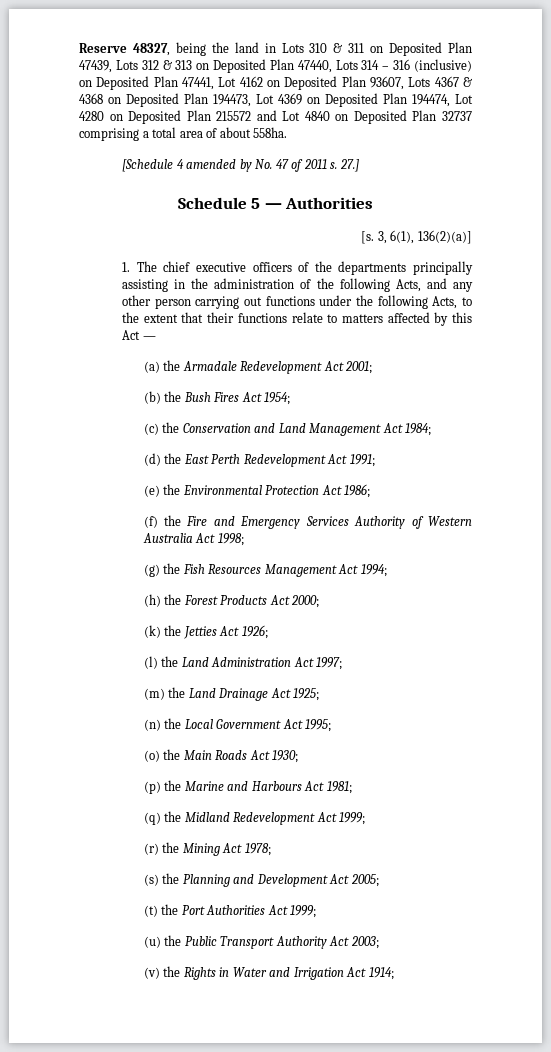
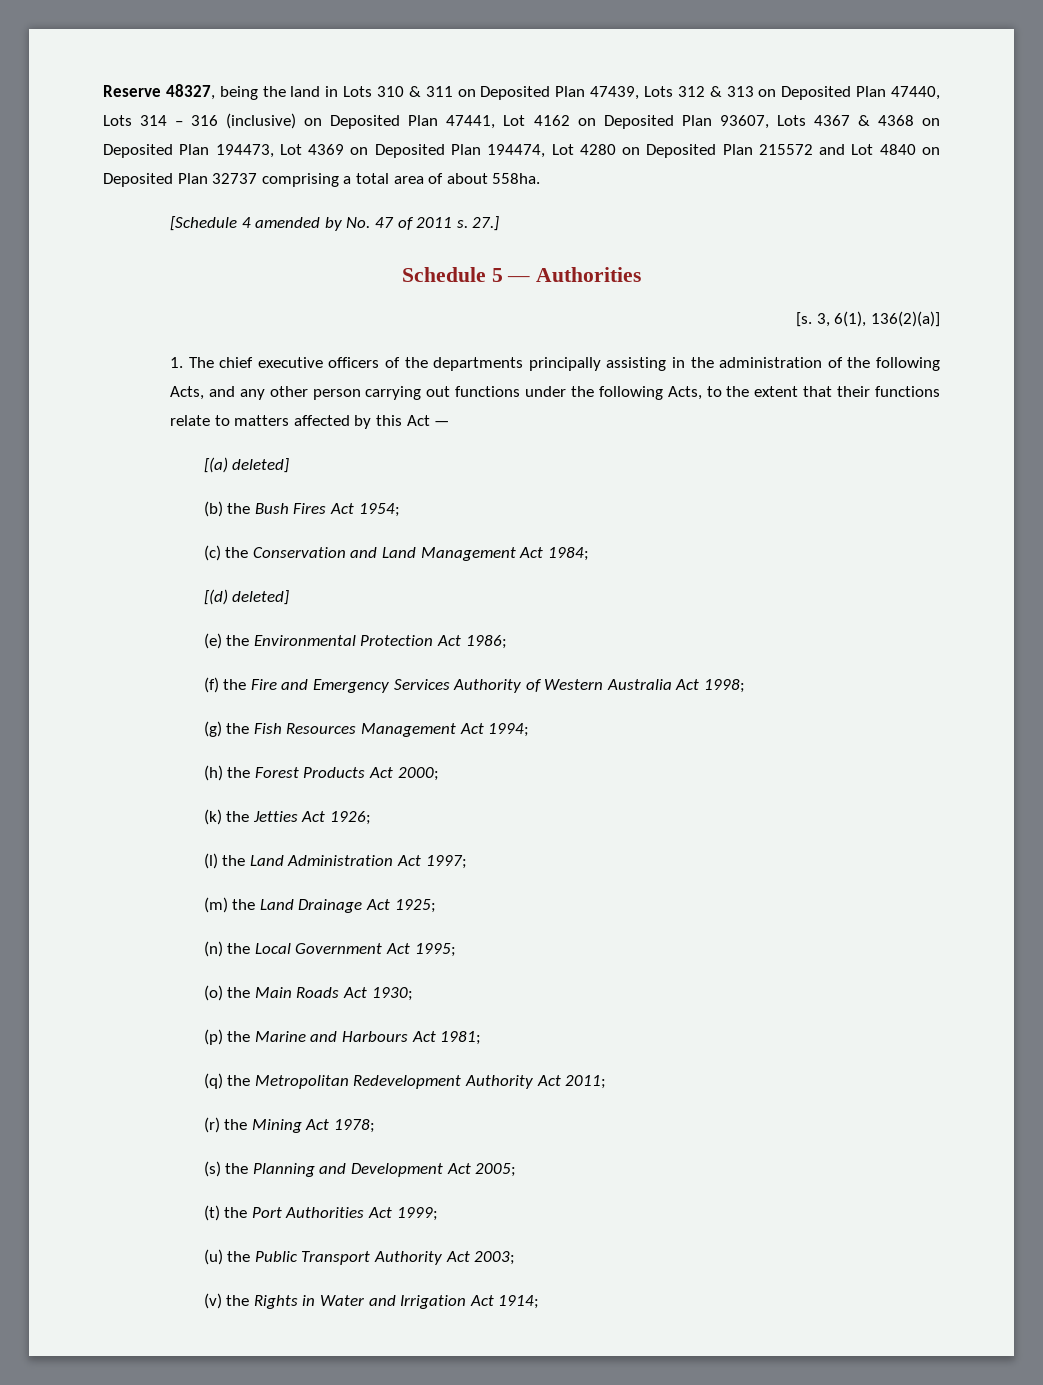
- (a) the Armadale Redevelopment Act 2001;
+ [(a) deleted]
- (d) the East Perth Redevelopment Act 1991;
+ [(d) deleted]
- (q) the Midland Redevelopment Act 1999;
+ (q) the Metropolitan Redevelopment Authority Act 2011;

